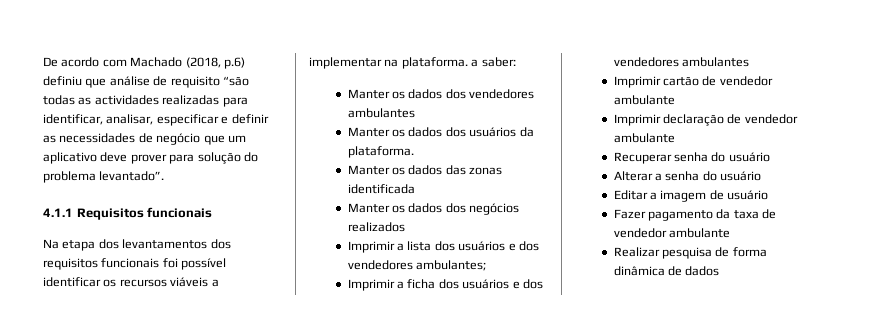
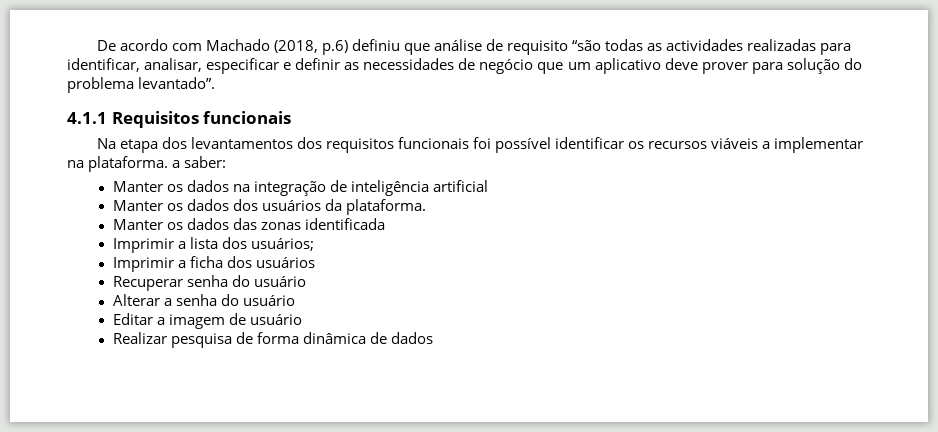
- Manter os dados dos vendedores ambulantes
+ Manter os dados na integração de inteligência artificial
- Manter os dados dos negócios realizados
- Imprimir a lista dos usuários e dos vendedores ambulantes;
+ Imprimir a lista dos usuários;
- Imprimir a ficha dos usuários e dos vendedores ambulantes
- Imprimir cartão de vendedor ambulante
- Imprimir declaração de vendedor ambulante
+ Imprimir a ficha dos usuários
- Fazer pagamento da taxa de vendedor ambulante

